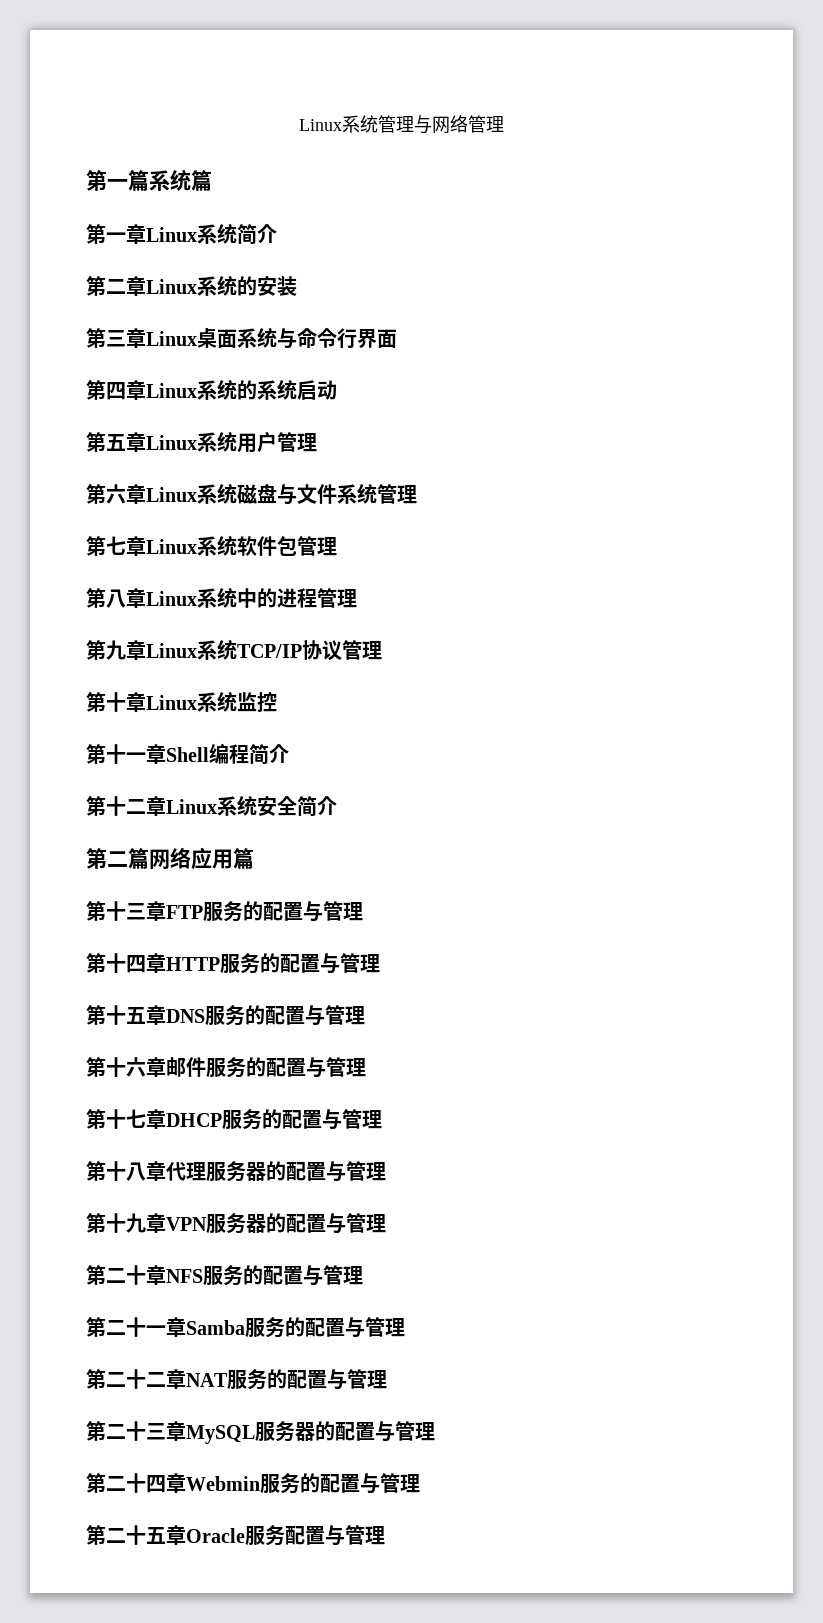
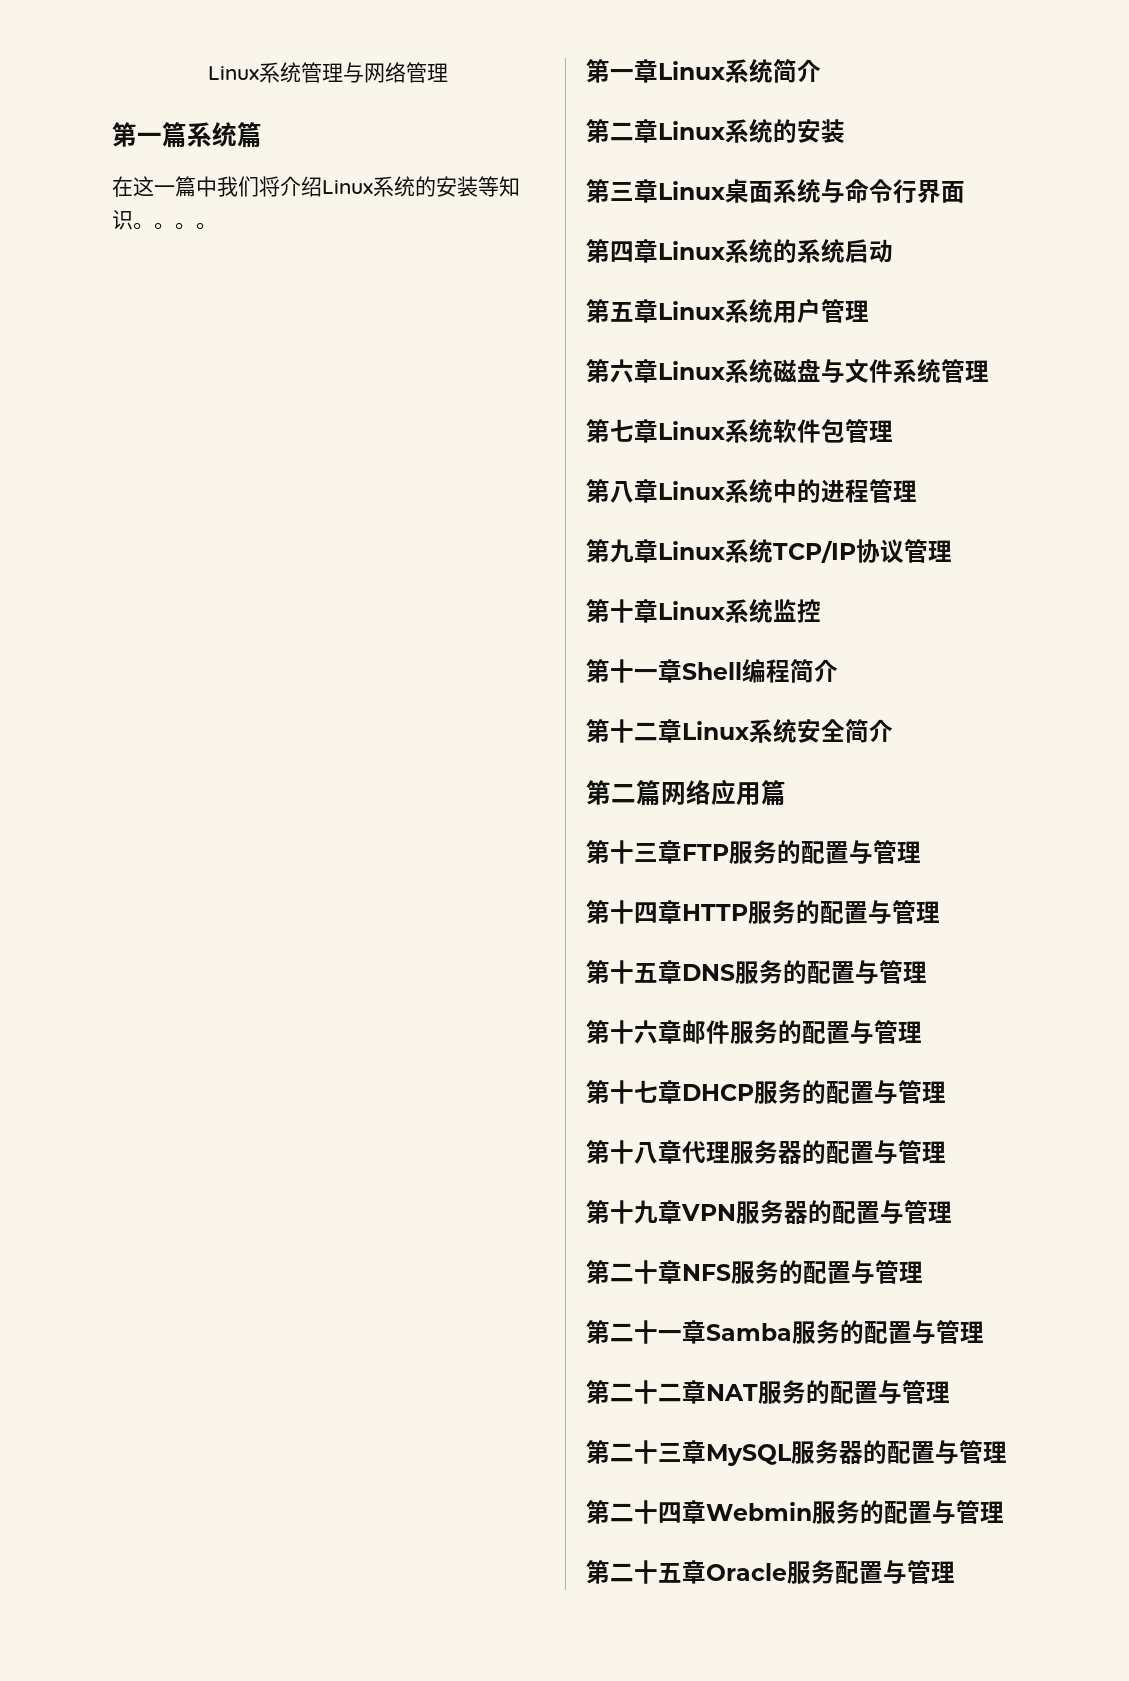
+ 在这一篇中我们将介绍Linux系统的安装等知识。。。。

